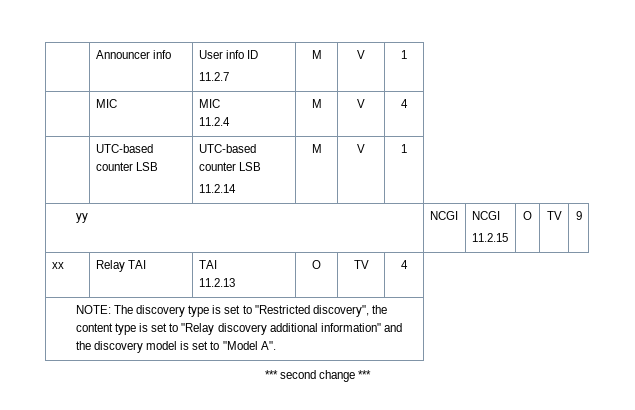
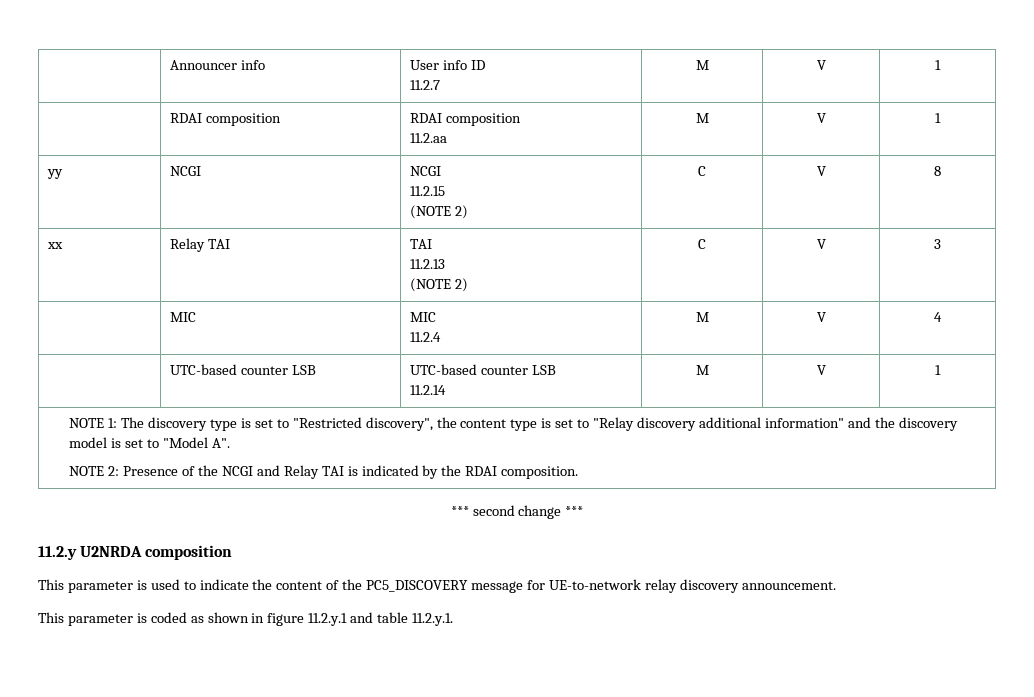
+ | RDAI composition | RDAI composition
+ 11.2.aa | M | V | 1
+ yy | NCGI | NCGI
+ 11.2.15
+ (NOTE 2) | C | V | 8
+ xx | Relay TAI | TAI
+ 11.2.13
+ (NOTE 2) | C | V | 3
- yy | NCGI | NCGI
- 11.2.15 | O | TV | 9
- xx | Relay TAI | TAI
- 11.2.13 | O | TV | 4
- NOTE: The discovery type is set to "Restricted discovery", the content type is set to "Relay discovery additional information" and the discovery model is set to "Model A".
+ NOTE 1: The discovery type is set to "Restricted discovery", the content type is set to "Relay discovery additional information" and the discovery model is set to "Model A".
+ NOTE 2: Presence of the NCGI and Relay TAI is indicated by the RDAI composition.
  *** second change ***
+ 11.2.y U2NRDA composition
+ This parameter is used to indicate the content of the PC5_DISCOVERY message for UE-to-network relay discovery announcement.
+ This parameter is coded as shown in figure 11.2.y.1 and table 11.2.y.1.

